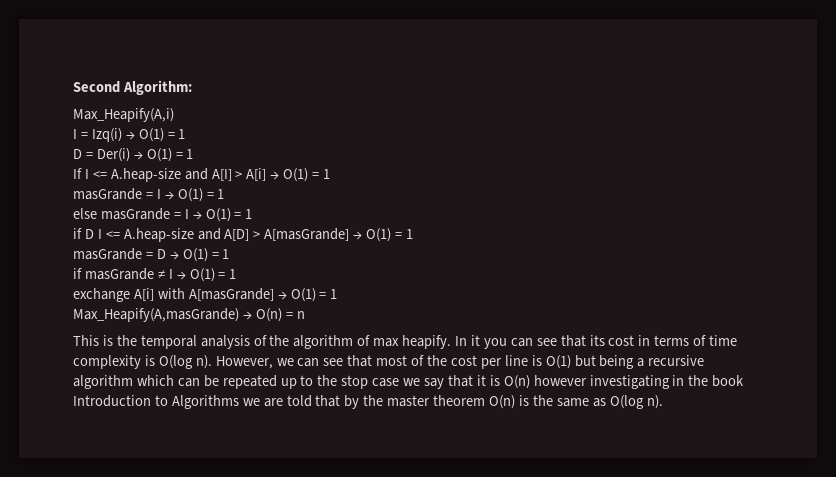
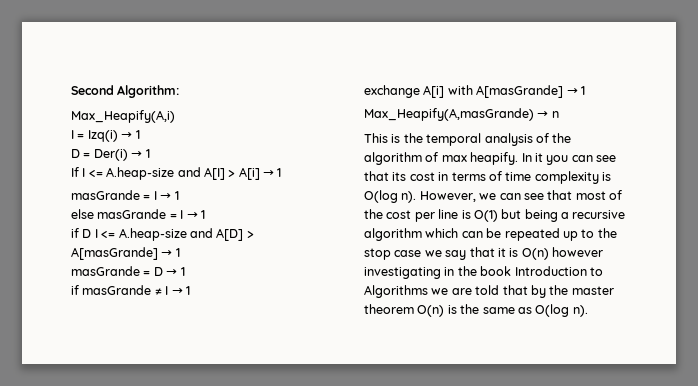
- I = Izq(i) → O(1) = 1
+ I = Izq(i) → 1
- D = Der(i) → O(1) = 1
+ D = Der(i) → 1
- If I <= A.heap-size and A[I] > A[i] → O(1) = 1
- masGrande = I → O(1) = 1
+ If I <= A.heap-size and A[I] > A[i] → 1
+ masGrande = I → 1
- else masGrande = I → O(1) = 1
+ else masGrande = I → 1
- if D I <= A.heap-size and A[D] > A[masGrande] → O(1) = 1
+ if D I <= A.heap-size and A[D] > A[masGrande] → 1
- masGrande = D → O(1) = 1
+ masGrande = D → 1
- if masGrande ≠ I → O(1) = 1
+ if masGrande ≠ I → 1
- exchange A[i] with A[masGrande] → O(1) = 1
+ exchange A[i] with A[masGrande] → 1
- Max_Heapify(A,masGrande) → O(n) = n
+ Max_Heapify(A,masGrande) → n

